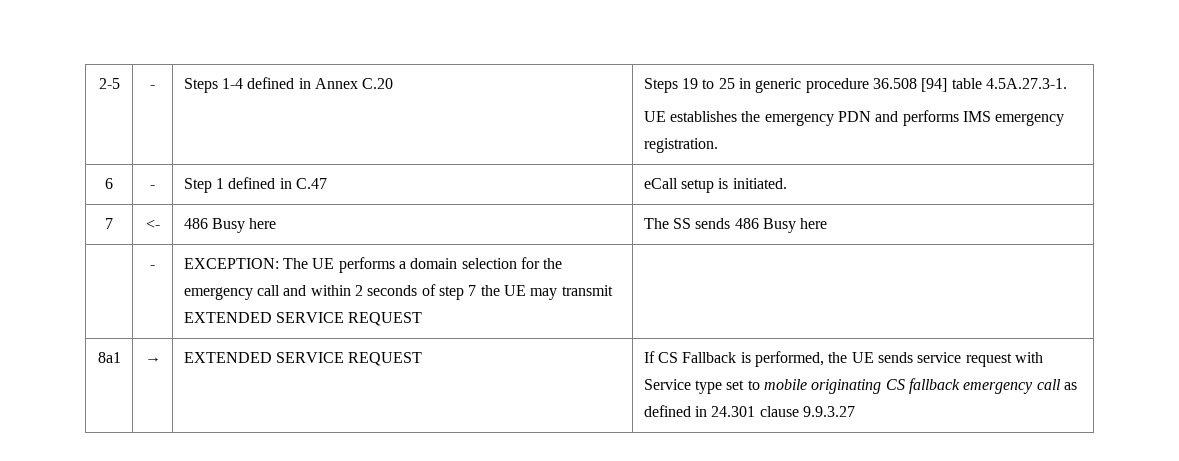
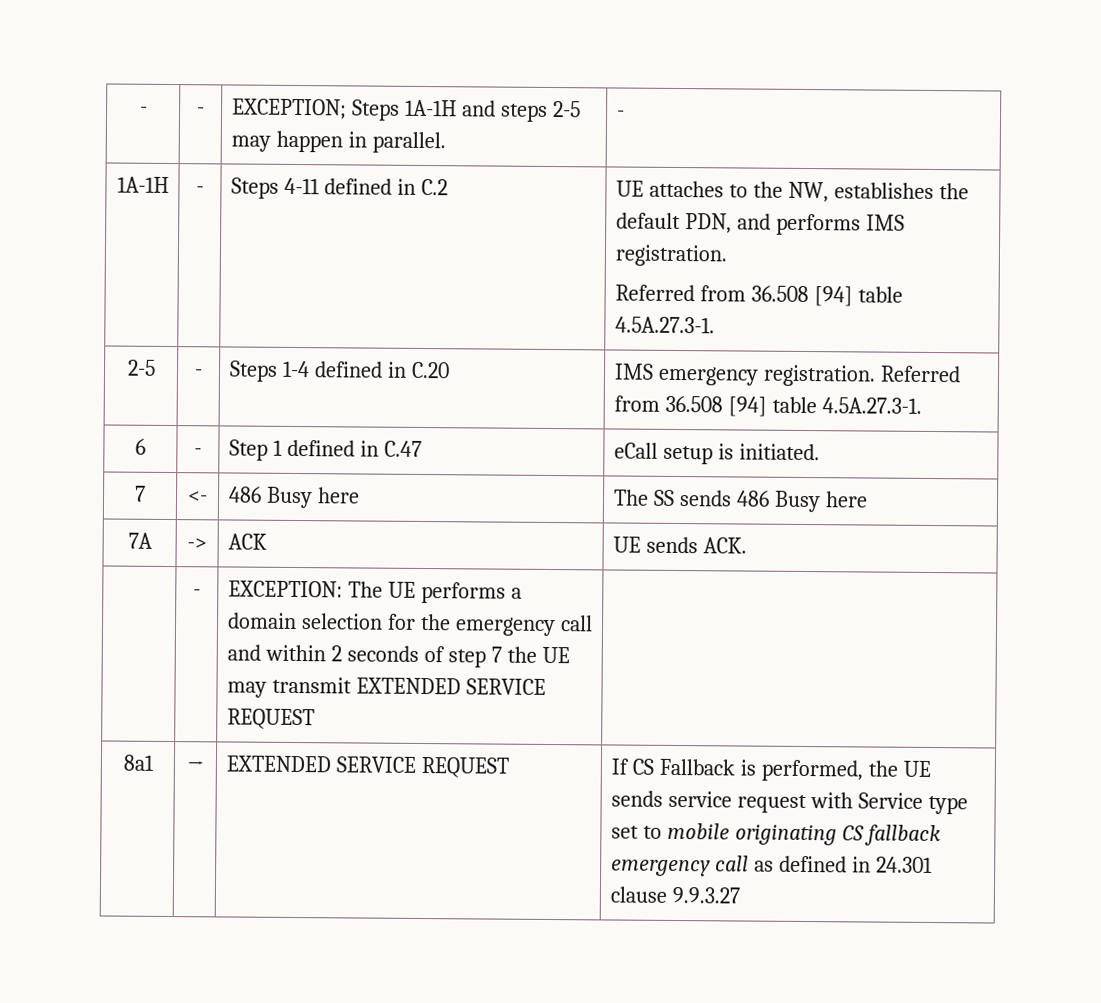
+ - | - | EXCEPTION; Steps 1A-1H and steps 2-5 may happen in parallel. | -
+ 1A-1H | - | Steps 4-11 defined in C.2 | UE attaches to the NW, establishes the default PDN, and performs IMS registration.
+ Referred from 36.508 [94] table 4.5A.27.3-1.
- 2-5 | - | Steps 1-4 defined in Annex C.20 | Steps 19 to 25 in generic procedure 36.508 [94] table 4.5A.27.3-1.
- UE establishes the emergency PDN and performs IMS emergency registration.
+ 2-5 | - | Steps 1-4 defined in C.20 | IMS emergency registration. Referred from 36.508 [94] table 4.5A.27.3-1.
+ 7A | -> | ACK | UE sends ACK.

